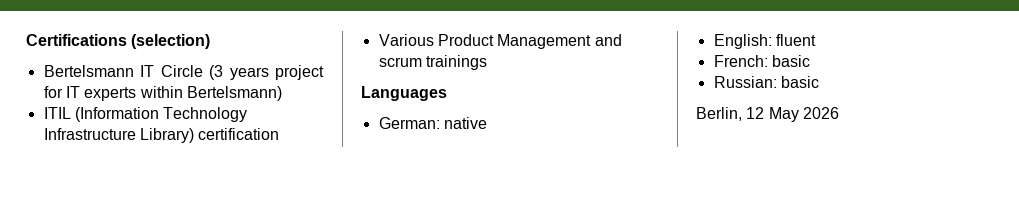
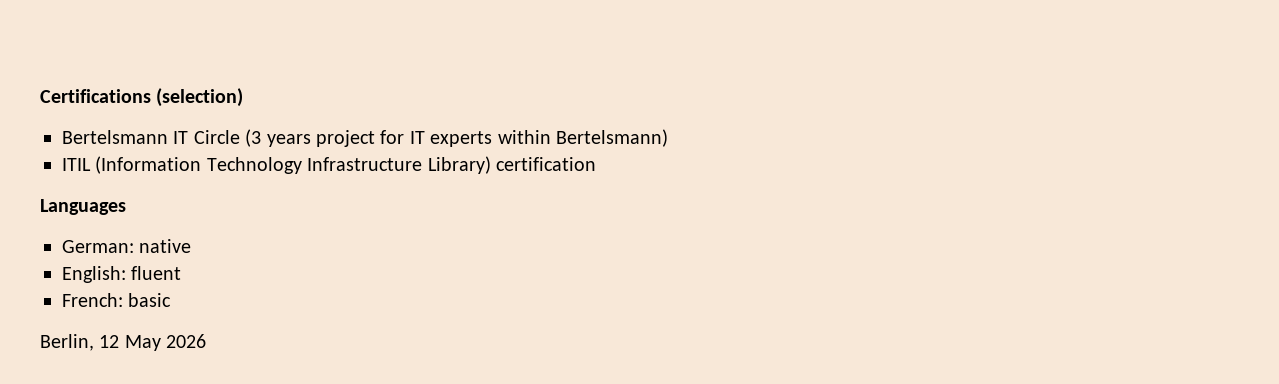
- Various Product Management and scrum trainings
- Russian: basic

